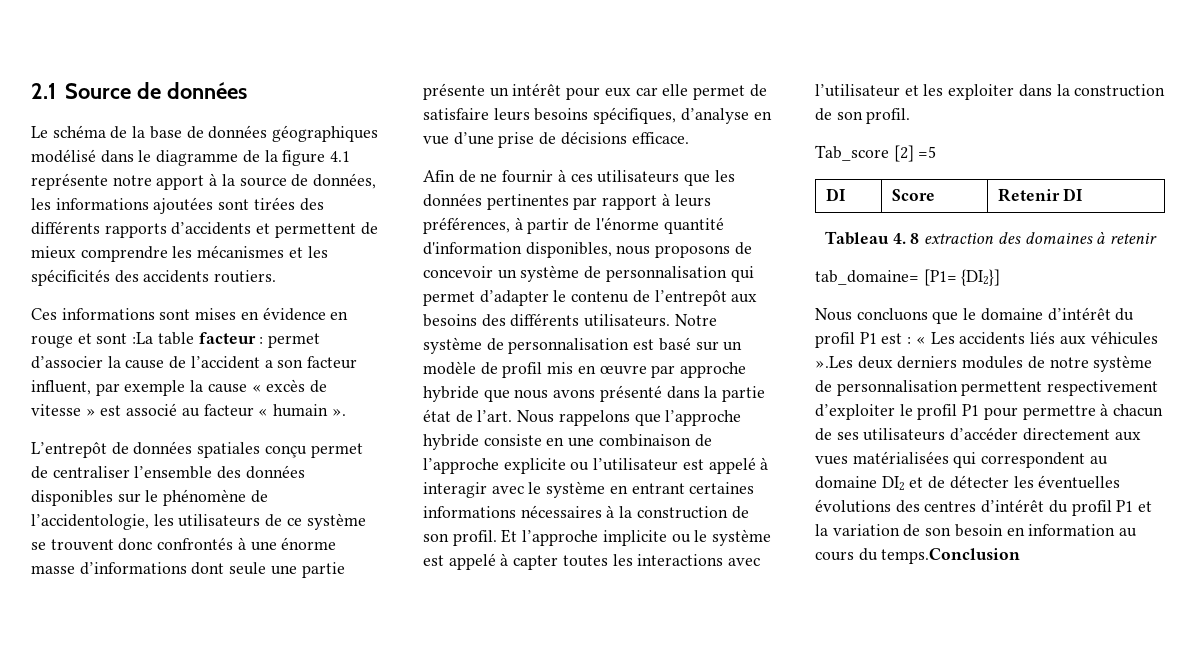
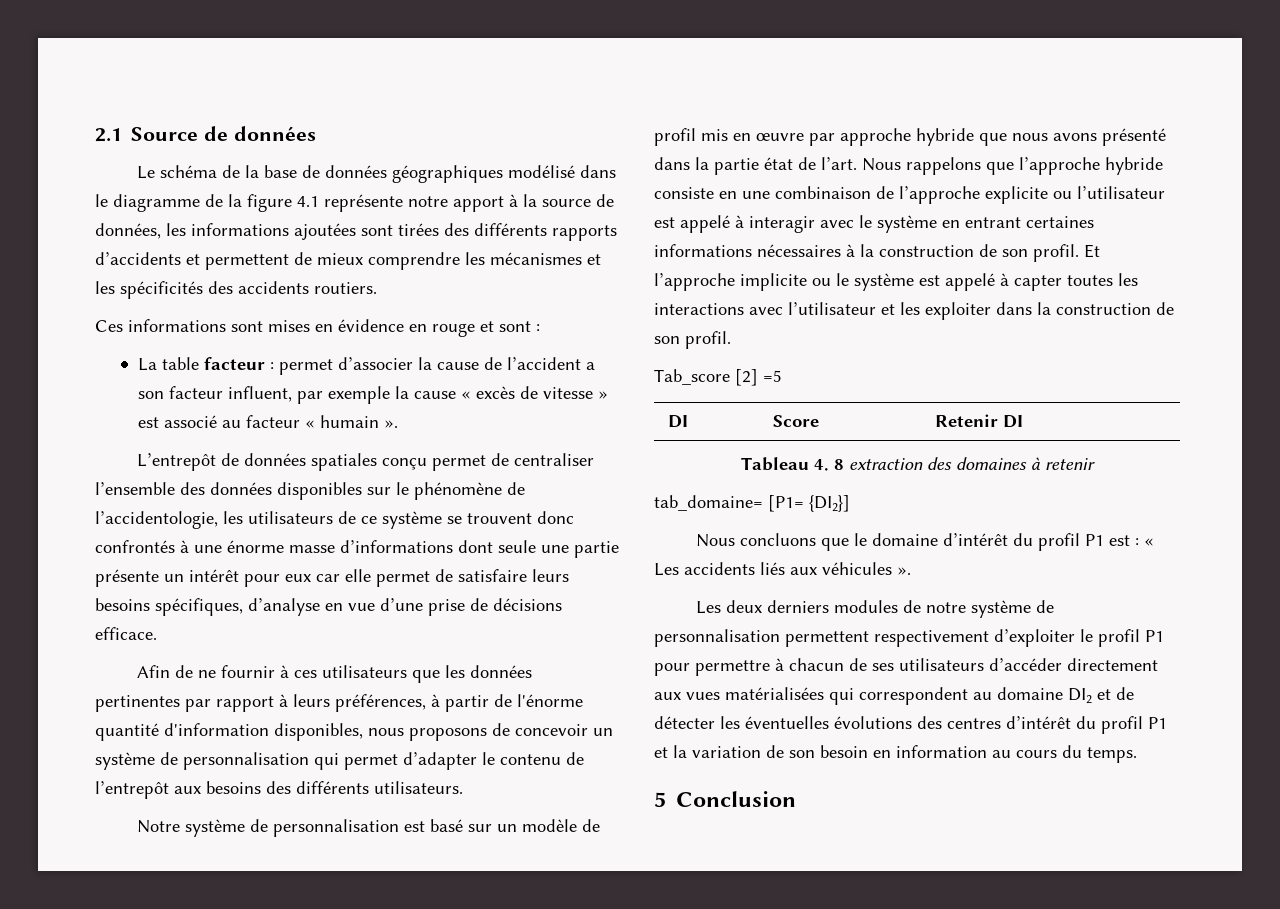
- Ces informations sont mises en évidence en rouge et sont :La table facteur : permet d’associer la cause de l’accident a son facteur influent, par exemple la cause « excès de vitesse » est associé au facteur « humain ».
+ Ces informations sont mises en évidence en rouge et sont :
+ La table facteur : permet d’associer la cause de l’accident a son facteur influent, par exemple la cause « excès de vitesse » est associé au facteur « humain ».
- Afin de ne fournir à ces utilisateurs que les données pertinentes par rapport à leurs préférences, à partir de l'énorme quantité d'information disponibles, nous proposons de concevoir un système de personnalisation qui permet d’adapter le contenu de l’entrepôt aux besoins des différents utilisateurs. Notre système de personnalisation est basé sur un modèle de profil mis en œuvre par approche hybride que nous avons présenté dans la partie état de l’art.
+ Afin de ne fournir à ces utilisateurs que les données pertinentes par rapport à leurs préférences, à partir de l'énorme quantité d'information disponibles, nous proposons de concevoir un système de personnalisation qui permet d’adapter le contenu de l’entrepôt aux besoins des différents utilisateurs.
+ Notre système de personnalisation est basé sur un modèle de profil mis en œuvre par approche hybride que nous avons présenté dans la partie état de l’art.
- « Les accidents liés aux véhicules ».Les deux derniers modules de notre système de personnalisation permettent respectivement d’exploiter le profil P1 pour permettre à chacun de ses utilisateurs d’accéder directement aux vues matérialisées qui correspondent au domaine DI2 et de détecter les éventuelles évolutions des centres d’intérêt du profil P1 et la variation de son besoin en information au cours du temps.Conclusion
+ « Les accidents liés aux véhicules ».
+ Les deux derniers modules de notre système de personnalisation permettent respectivement d’exploiter le profil P1 pour permettre à chacun de ses utilisateurs d’accéder directement aux vues matérialisées qui correspondent au domaine DI2 et de détecter les éventuelles évolutions des centres d’intérêt du profil P1 et la variation de son besoin en information au cours du temps.
+ 5 Conclusion

